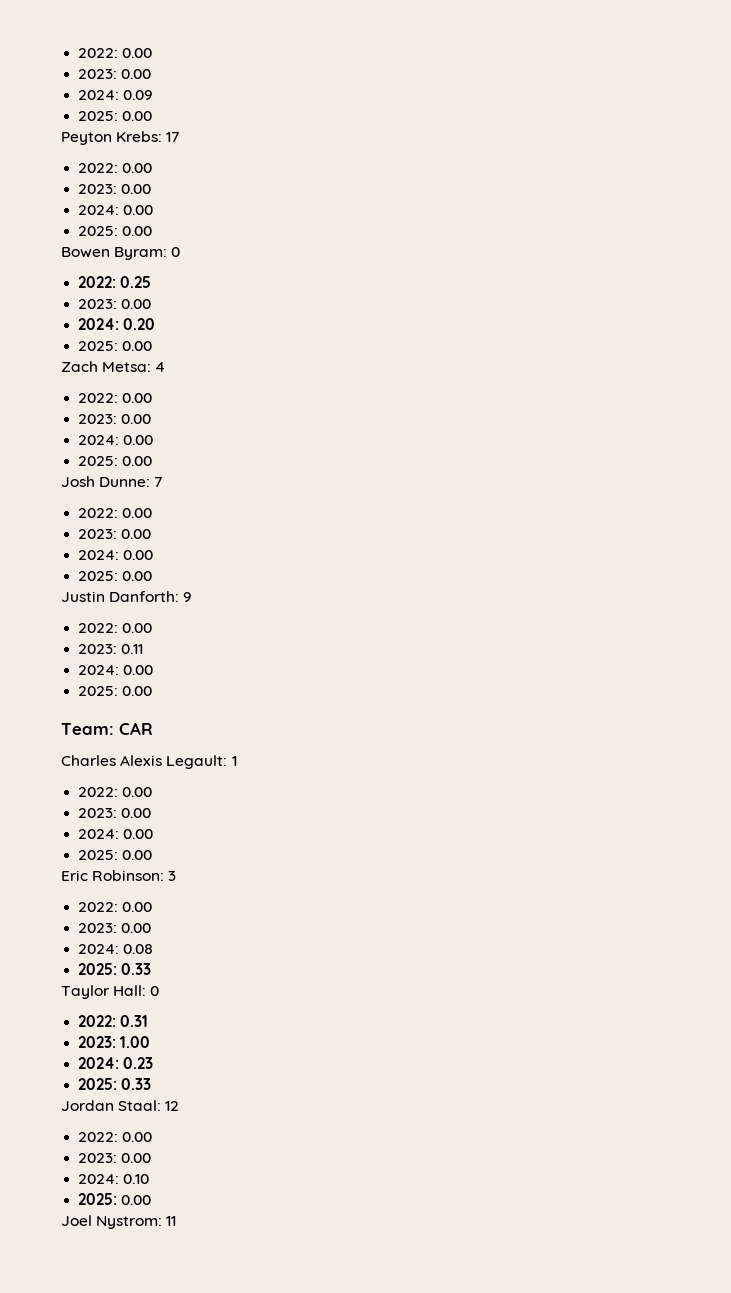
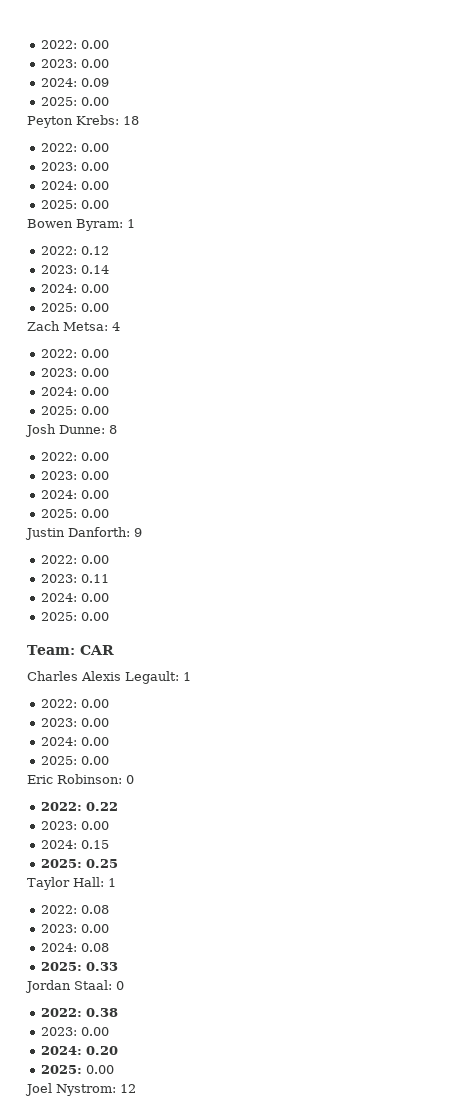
- Peyton Krebs: 17
+ Peyton Krebs: 18
- Bowen Byram: 0
- 2022: 0.25
- 2023: 0.00
- 2024: 0.20
+ Bowen Byram: 1
+ 2022: 0.12
+ 2023: 0.14
+ 2024: 0.00
- Josh Dunne: 7
+ Josh Dunne: 8
- Eric Robinson: 3
- 2022: 0.00
+ Eric Robinson: 0
+ 2022: 0.22
+ 2023: 0.00
+ 2024: 0.15
+ 2025: 0.25
+ Taylor Hall: 1
+ 2022: 0.08
- Taylor Hall: 0
- 2022: 0.31
- 2023: 1.00
- 2024: 0.23
- 2025: 0.33
- Jordan Staal: 12
- 2022: 0.00
+ Jordan Staal: 0
+ 2022: 0.38
  2023: 0.00
- 2024: 0.10
+ 2024: 0.20
- Joel Nystrom: 11
+ Joel Nystrom: 12

